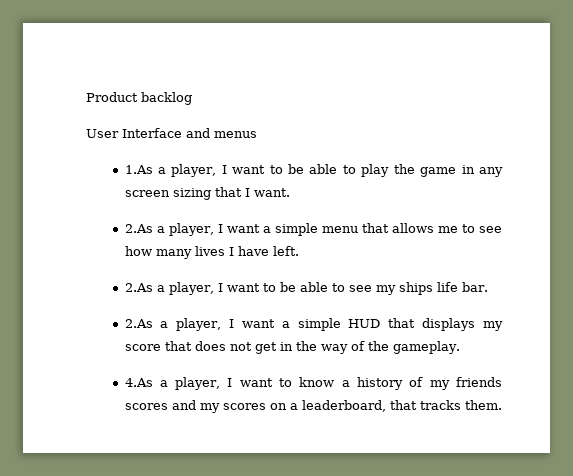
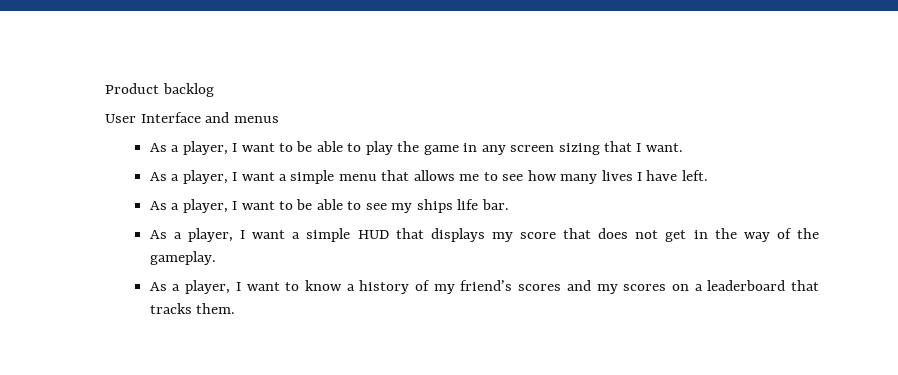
- 1.As a player, I want to be able to play the game in any screen sizing that I want.
+ As a player, I want to be able to play the game in any screen sizing that I want.
- 2.As a player, I want a simple menu that allows me to see how many lives I have left.
+ As a player, I want a simple menu that allows me to see how many lives I have left.
- 2.As a player, I want to be able to see my ships life bar.
+ As a player, I want to be able to see my ships life bar.
- 2.As a player, I want a simple HUD that displays my score that does not get in the way of the gameplay.
+ As a player, I want a simple HUD that displays my score that does not get in the way of the gameplay.
- 4.As a player, I want to know a history of my friends scores and my scores on a leaderboard, that tracks them.
+ As a player, I want to know a history of my friend’s scores and my scores on a leaderboard that tracks them.

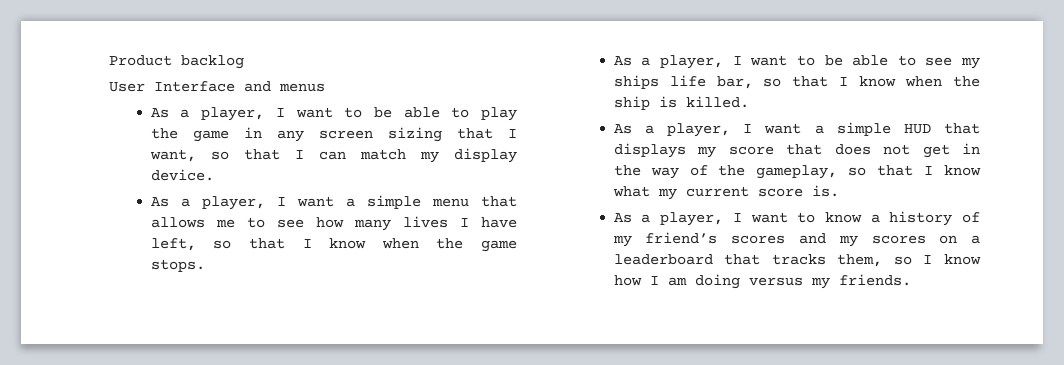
- As a player, I want to be able to play the game in any screen sizing that I want.
+ As a player, I want to be able to play the game in any screen sizing that I want, so that I can match my display device.
- As a player, I want a simple menu that allows me to see how many lives I have left.
+ As a player, I want a simple menu that allows me to see how many lives I have left, so that I know when the game stops.
- As a player, I want to be able to see my ships life bar.
+ As a player, I want to be able to see my ships life bar, so that I know when the ship is killed.
- As a player, I want a simple HUD that displays my score that does not get in the way of the gameplay.
+ As a player, I want a simple HUD that displays my score that does not get in the way of the gameplay, so that I know what my current score is.
- As a player, I want to know a history of my friend’s scores and my scores on a leaderboard that tracks them.
+ As a player, I want to know a history of my friend’s scores and my scores on a leaderboard that tracks them, so I know how I am doing versus my friends.

